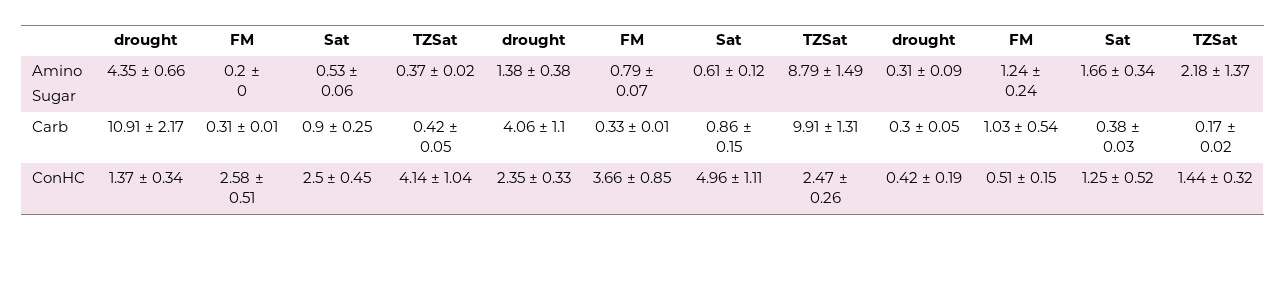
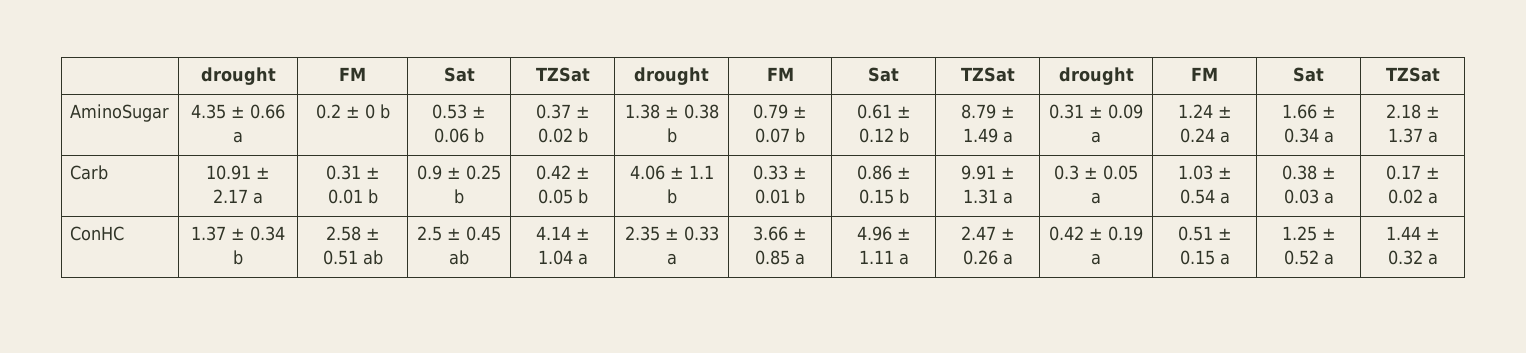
- Amino
- Sugar
+ AminoSugar
- 4.35 ± 0.66
+ 4.35 ± 0.66 a
- 0.2 ±
- 0
+ 0.2 ± 0 b
- 0.53 ± 0.06
+ 0.53 ± 0.06 b
- 0.37 ± 0.02
+ 0.37 ± 0.02 b
- 1.38 ± 0.38
+ 1.38 ± 0.38 b
- 0.79 ± 0.07
+ 0.79 ± 0.07 b
- 0.61 ± 0.12
+ 0.61 ± 0.12 b
- 8.79 ± 1.49
+ 8.79 ± 1.49 a
- 0.31 ± 0.09
+ 0.31 ± 0.09 a
- 1.24 ± 0.24
+ 1.24 ± 0.24 a
- 1.66 ± 0.34
+ 1.66 ± 0.34 a
- 2.18 ± 1.37
+ 2.18 ± 1.37 a
- 10.91 ± 2.17
+ 10.91 ± 2.17 a
- 0.31 ± 0.01
+ 0.31 ± 0.01 b
- 0.9 ± 0.25
+ 0.9 ± 0.25 b
- 0.42 ± 0.05
+ 0.42 ± 0.05 b
- 4.06 ± 1.1
+ 4.06 ± 1.1 b
- 0.33 ± 0.01
+ 0.33 ± 0.01 b
- 0.86 ± 0.15
+ 0.86 ± 0.15 b
- 9.91 ± 1.31
+ 9.91 ± 1.31 a
- 0.3 ± 0.05
+ 0.3 ± 0.05 a
- 1.03 ± 0.54
+ 1.03 ± 0.54 a
- 0.38 ± 0.03
+ 0.38 ± 0.03 a
- 0.17 ± 0.02
+ 0.17 ± 0.02 a
- 1.37 ± 0.34
+ 1.37 ± 0.34 b
- 2.58 ± 0.51
+ 2.58 ± 0.51 ab
- 2.5 ± 0.45
+ 2.5 ± 0.45 ab
- 4.14 ± 1.04
+ 4.14 ± 1.04 a
- 2.35 ± 0.33
+ 2.35 ± 0.33 a
- 3.66 ± 0.85
+ 3.66 ± 0.85 a
- 4.96 ± 1.11
+ 4.96 ± 1.11 a
- 2.47 ± 0.26
+ 2.47 ± 0.26 a
- 0.42 ± 0.19
+ 0.42 ± 0.19 a
- 0.51 ± 0.15
+ 0.51 ± 0.15 a
- 1.25 ± 0.52
+ 1.25 ± 0.52 a
- 1.44 ± 0.32
+ 1.44 ± 0.32 a

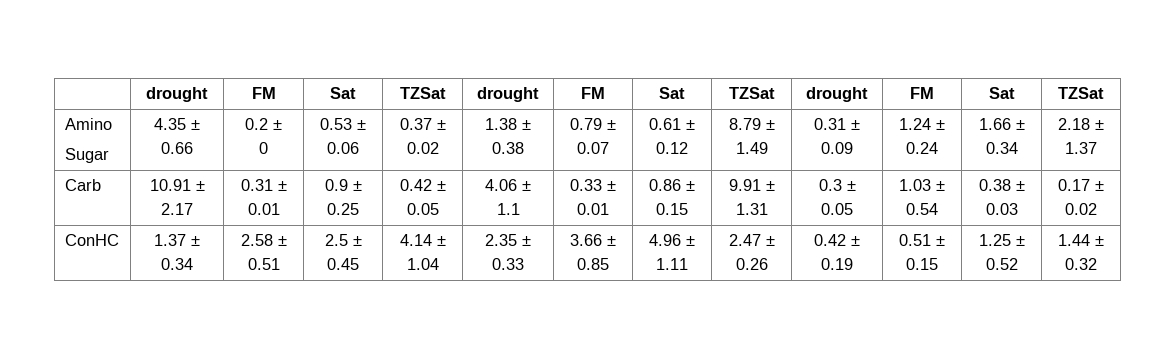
- AminoSugar
+ Amino
+ Sugar
- 4.35 ± 0.66 a
+ 4.35 ± 0.66
- 0.2 ± 0 b
+ 0.2 ±
+ 0
- 0.53 ± 0.06 b
+ 0.53 ± 0.06
- 0.37 ± 0.02 b
+ 0.37 ± 0.02
- 1.38 ± 0.38 b
+ 1.38 ± 0.38
- 0.79 ± 0.07 b
+ 0.79 ± 0.07
- 0.61 ± 0.12 b
+ 0.61 ± 0.12
- 8.79 ± 1.49 a
+ 8.79 ± 1.49
- 0.31 ± 0.09 a
+ 0.31 ± 0.09
- 1.24 ± 0.24 a
+ 1.24 ± 0.24
- 1.66 ± 0.34 a
+ 1.66 ± 0.34
- 2.18 ± 1.37 a
+ 2.18 ± 1.37
- 10.91 ± 2.17 a
+ 10.91 ± 2.17
- 0.31 ± 0.01 b
+ 0.31 ± 0.01
- 0.9 ± 0.25 b
+ 0.9 ± 0.25
- 0.42 ± 0.05 b
+ 0.42 ± 0.05
- 4.06 ± 1.1 b
+ 4.06 ± 1.1
- 0.33 ± 0.01 b
+ 0.33 ± 0.01
- 0.86 ± 0.15 b
+ 0.86 ± 0.15
- 9.91 ± 1.31 a
+ 9.91 ± 1.31
- 0.3 ± 0.05 a
+ 0.3 ± 0.05
- 1.03 ± 0.54 a
+ 1.03 ± 0.54
- 0.38 ± 0.03 a
+ 0.38 ± 0.03
- 0.17 ± 0.02 a
+ 0.17 ± 0.02
- 1.37 ± 0.34 b
+ 1.37 ± 0.34
- 2.58 ± 0.51 ab
+ 2.58 ± 0.51
- 2.5 ± 0.45 ab
+ 2.5 ± 0.45
- 4.14 ± 1.04 a
+ 4.14 ± 1.04
- 2.35 ± 0.33 a
+ 2.35 ± 0.33
- 3.66 ± 0.85 a
+ 3.66 ± 0.85
- 4.96 ± 1.11 a
+ 4.96 ± 1.11
- 2.47 ± 0.26 a
+ 2.47 ± 0.26
- 0.42 ± 0.19 a
+ 0.42 ± 0.19
- 0.51 ± 0.15 a
+ 0.51 ± 0.15
- 1.25 ± 0.52 a
+ 1.25 ± 0.52
- 1.44 ± 0.32 a
+ 1.44 ± 0.32

